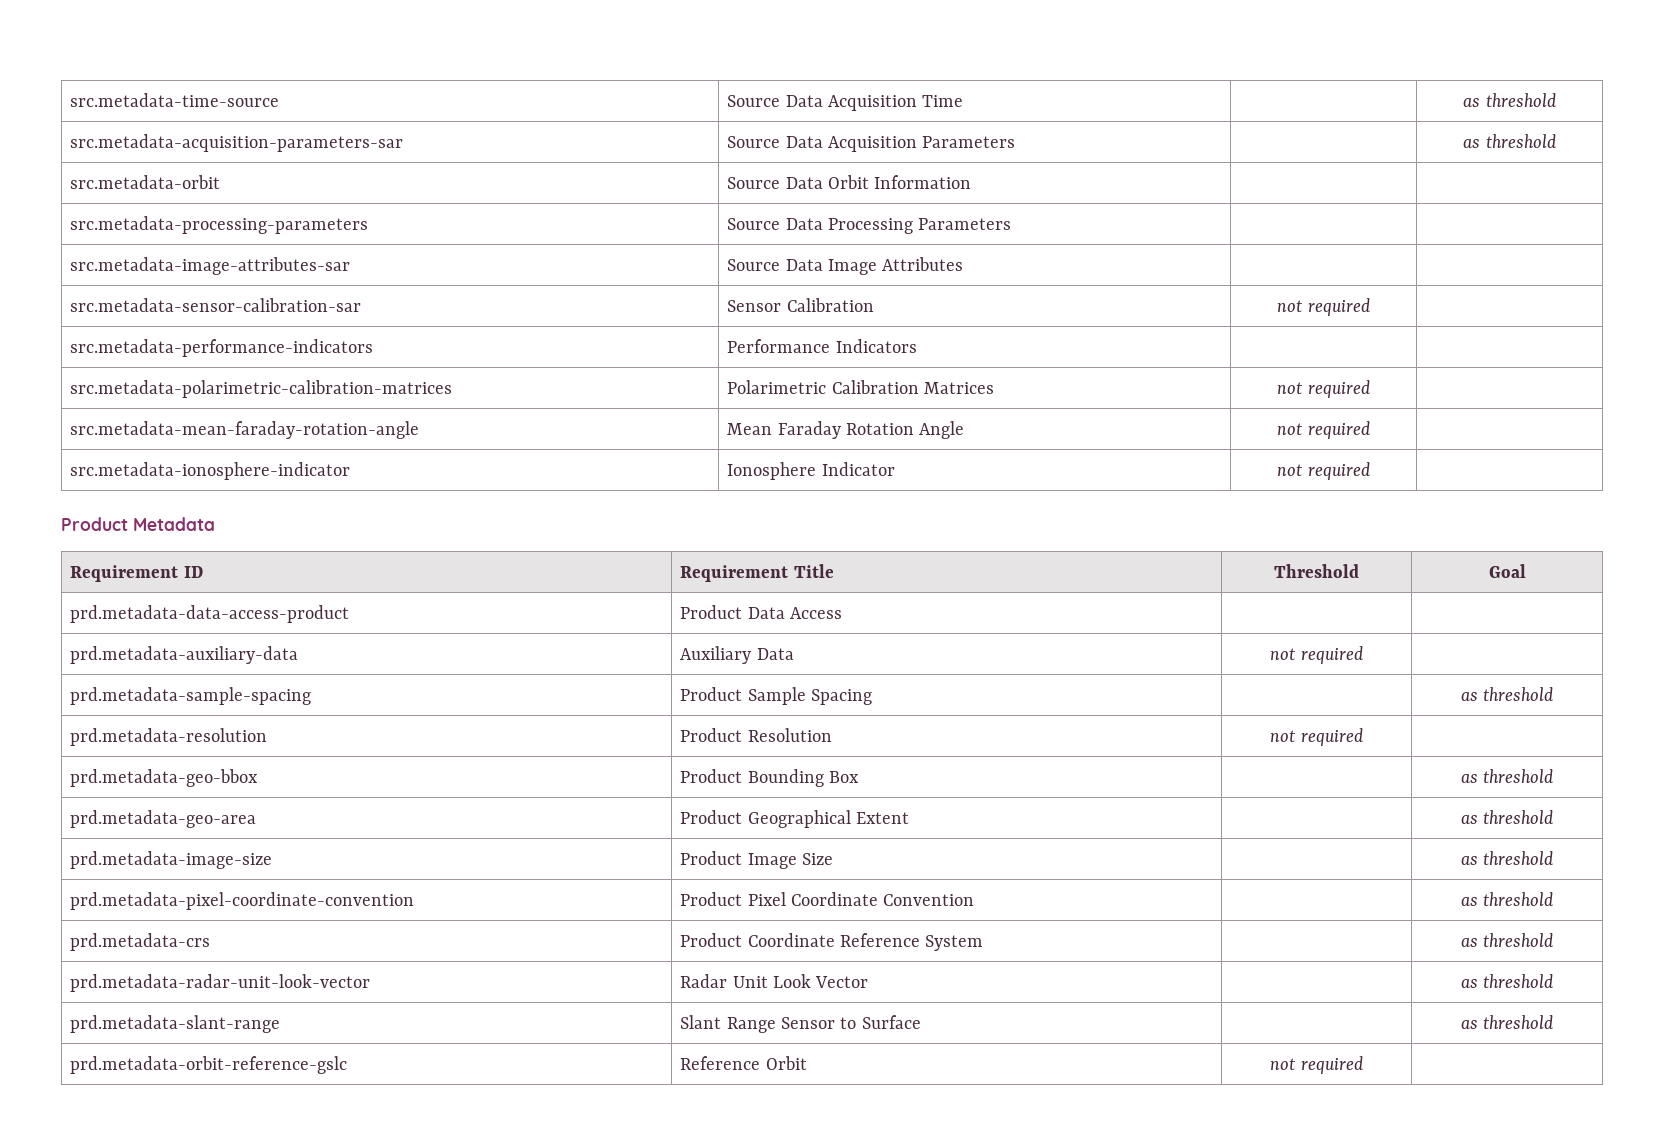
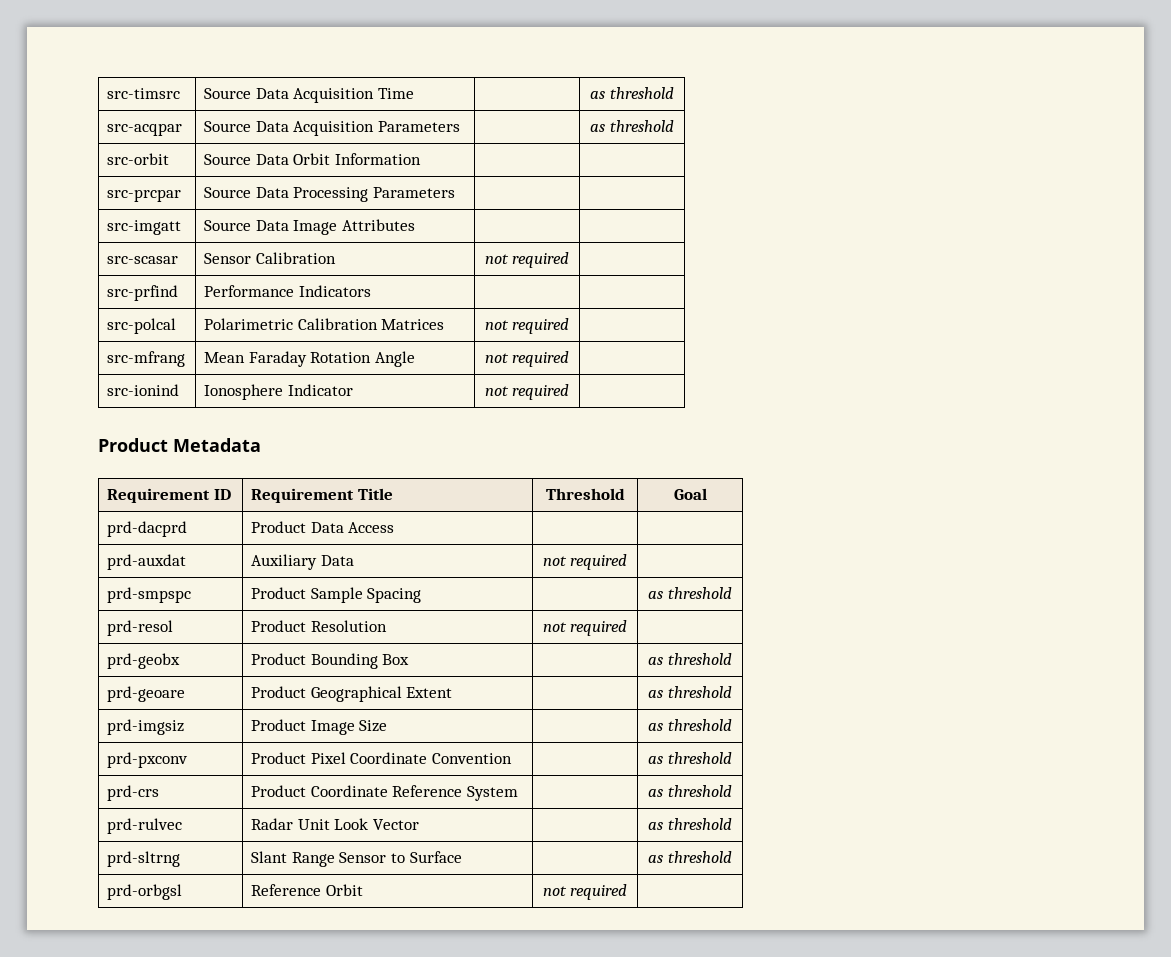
- src.metadata-time-source | Source Data Acquisition Time | | as threshold
+ src-timsrc | Source Data Acquisition Time | | as threshold
- src.metadata-acquisition-parameters-sar | Source Data Acquisition Parameters | | as threshold
+ src-acqpar | Source Data Acquisition Parameters | | as threshold
- src.metadata-orbit | Source Data Orbit Information | |
+ src-orbit | Source Data Orbit Information | |
- src.metadata-processing-parameters | Source Data Processing Parameters | |
+ src-prcpar | Source Data Processing Parameters | |
- src.metadata-image-attributes-sar | Source Data Image Attributes | |
+ src-imgatt | Source Data Image Attributes | |
- src.metadata-sensor-calibration-sar | Sensor Calibration | not required |
+ src-scasar | Sensor Calibration | not required |
- src.metadata-performance-indicators | Performance Indicators | |
+ src-prfind | Performance Indicators | |
- src.metadata-polarimetric-calibration-matrices | Polarimetric Calibration Matrices | not required |
+ src-polcal | Polarimetric Calibration Matrices | not required |
- src.metadata-mean-faraday-rotation-angle | Mean Faraday Rotation Angle | not required |
+ src-mfrang | Mean Faraday Rotation Angle | not required |
- src.metadata-ionosphere-indicator | Ionosphere Indicator | not required |
+ src-ionind | Ionosphere Indicator | not required |
- prd.metadata-data-access-product | Product Data Access | |
+ prd-dacprd | Product Data Access | |
- prd.metadata-auxiliary-data | Auxiliary Data | not required |
+ prd-auxdat | Auxiliary Data | not required |
- prd.metadata-sample-spacing | Product Sample Spacing | | as threshold
+ prd-smpspc | Product Sample Spacing | | as threshold
- prd.metadata-resolution | Product Resolution | not required |
+ prd-resol | Product Resolution | not required |
- prd.metadata-geo-bbox | Product Bounding Box | | as threshold
+ prd-geobx | Product Bounding Box | | as threshold
- prd.metadata-geo-area | Product Geographical Extent | | as threshold
+ prd-geoare | Product Geographical Extent | | as threshold
- prd.metadata-image-size | Product Image Size | | as threshold
+ prd-imgsiz | Product Image Size | | as threshold
- prd.metadata-pixel-coordinate-convention | Product Pixel Coordinate Convention | | as threshold
+ prd-pxconv | Product Pixel Coordinate Convention | | as threshold
- prd.metadata-crs | Product Coordinate Reference System | | as threshold
+ prd-crs | Product Coordinate Reference System | | as threshold
- prd.metadata-radar-unit-look-vector | Radar Unit Look Vector | | as threshold
+ prd-rulvec | Radar Unit Look Vector | | as threshold
- prd.metadata-slant-range | Slant Range Sensor to Surface | | as threshold
+ prd-sltrng | Slant Range Sensor to Surface | | as threshold
- prd.metadata-orbit-reference-gslc | Reference Orbit | not required |
+ prd-orbgsl | Reference Orbit | not required |

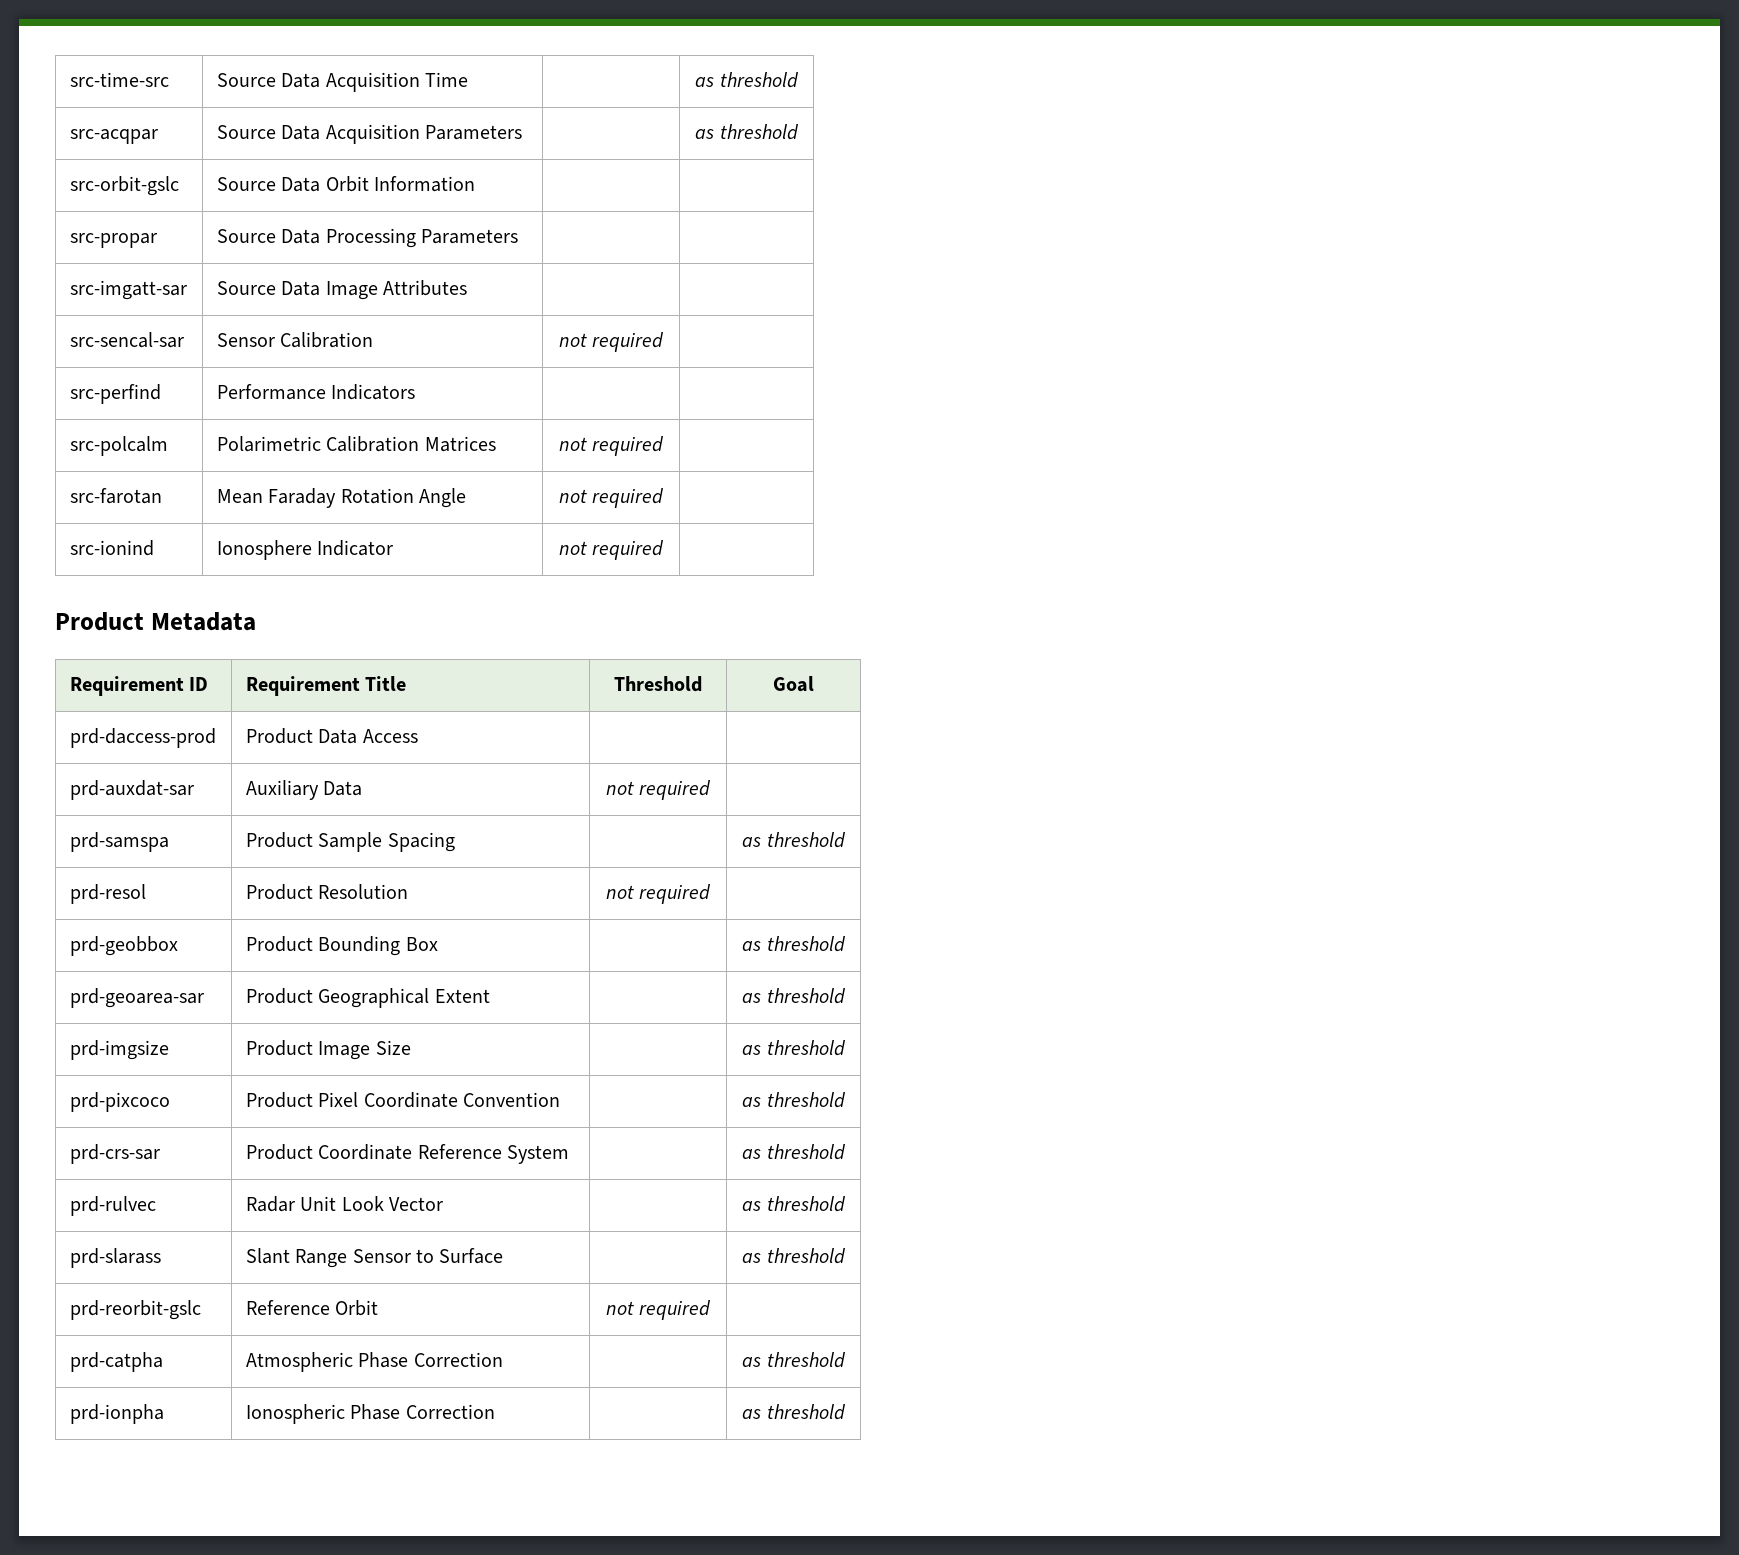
- src-timsrc | Source Data Acquisition Time | | as threshold
+ src-time-src | Source Data Acquisition Time | | as threshold
- src-orbit | Source Data Orbit Information | |
+ src-orbit-gslc | Source Data Orbit Information | |
- src-prcpar | Source Data Processing Parameters | |
+ src-propar | Source Data Processing Parameters | |
- src-imgatt | Source Data Image Attributes | |
+ src-imgatt-sar | Source Data Image Attributes | |
- src-scasar | Sensor Calibration | not required |
+ src-sencal-sar | Sensor Calibration | not required |
- src-prfind | Performance Indicators | |
+ src-perfind | Performance Indicators | |
- src-polcal | Polarimetric Calibration Matrices | not required |
+ src-polcalm | Polarimetric Calibration Matrices | not required |
- src-mfrang | Mean Faraday Rotation Angle | not required |
+ src-farotan | Mean Faraday Rotation Angle | not required |
- prd-dacprd | Product Data Access | |
+ prd-daccess-prod | Product Data Access | |
- prd-auxdat | Auxiliary Data | not required |
+ prd-auxdat-sar | Auxiliary Data | not required |
- prd-smpspc | Product Sample Spacing | | as threshold
+ prd-samspa | Product Sample Spacing | | as threshold
- prd-geobx | Product Bounding Box | | as threshold
+ prd-geobbox | Product Bounding Box | | as threshold
- prd-geoare | Product Geographical Extent | | as threshold
+ prd-geoarea-sar | Product Geographical Extent | | as threshold
- prd-imgsiz | Product Image Size | | as threshold
+ prd-imgsize | Product Image Size | | as threshold
- prd-pxconv | Product Pixel Coordinate Convention | | as threshold
+ prd-pixcoco | Product Pixel Coordinate Convention | | as threshold
- prd-crs | Product Coordinate Reference System | | as threshold
+ prd-crs-sar | Product Coordinate Reference System | | as threshold
- prd-sltrng | Slant Range Sensor to Surface | | as threshold
+ prd-slarass | Slant Range Sensor to Surface | | as threshold
- prd-orbgsl | Reference Orbit | not required |
+ prd-reorbit-gslc | Reference Orbit | not required |
+ prd-catpha | Atmospheric Phase Correction | | as threshold
+ prd-ionpha | Ionospheric Phase Correction | | as threshold

